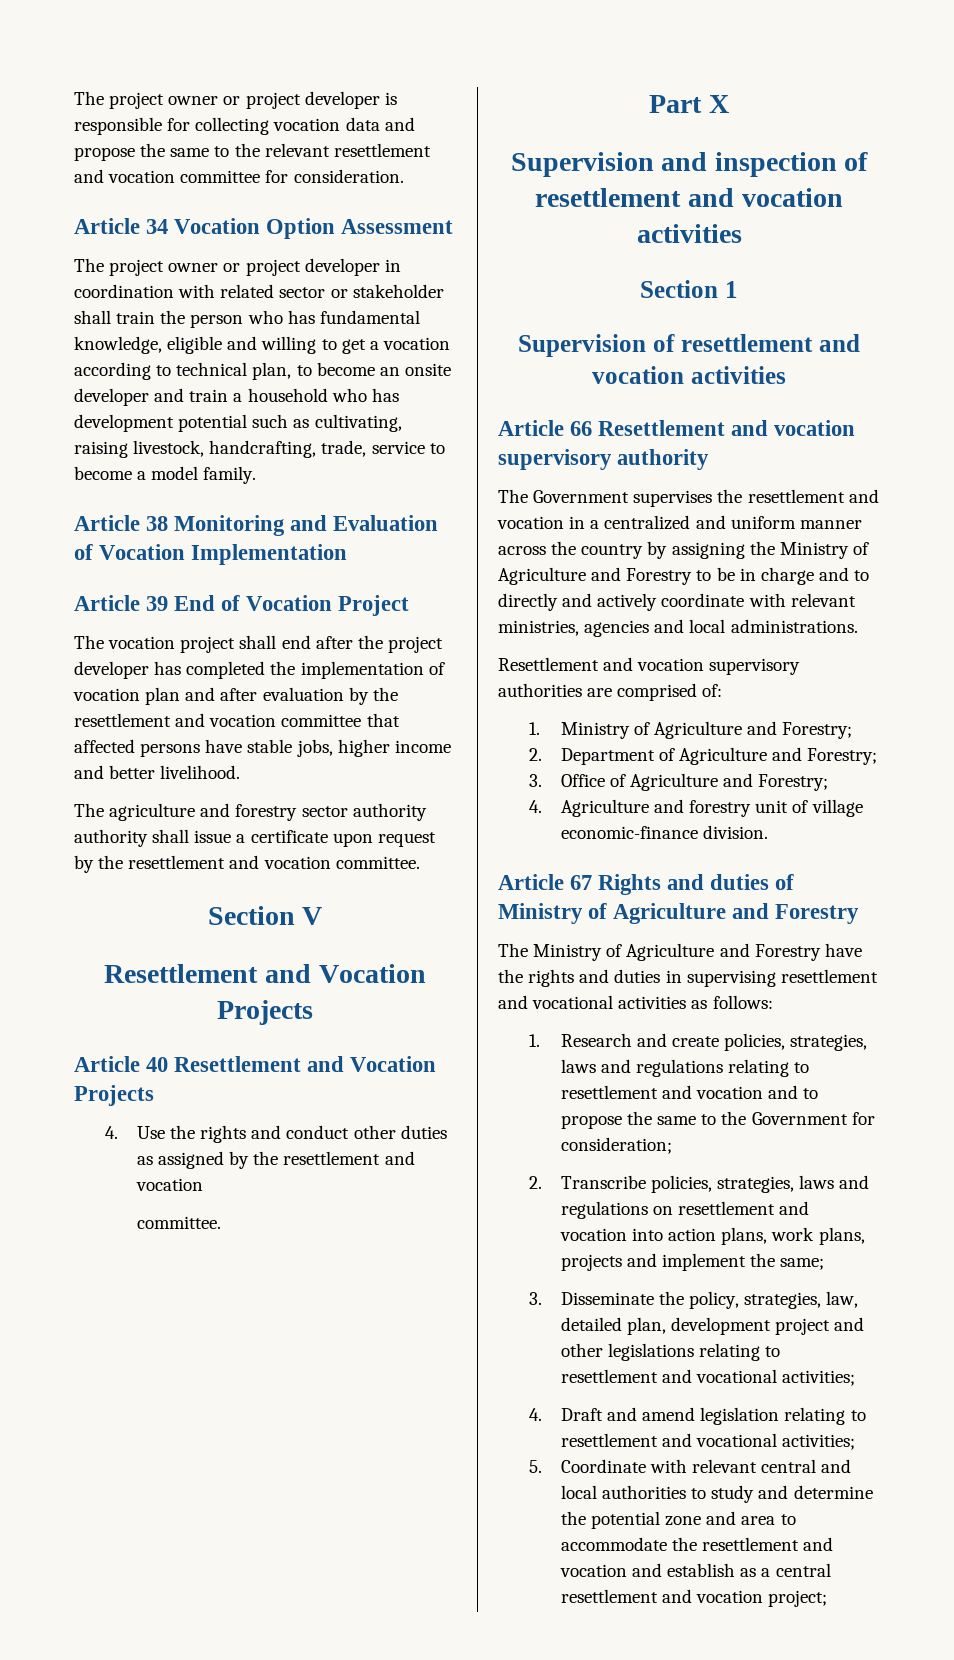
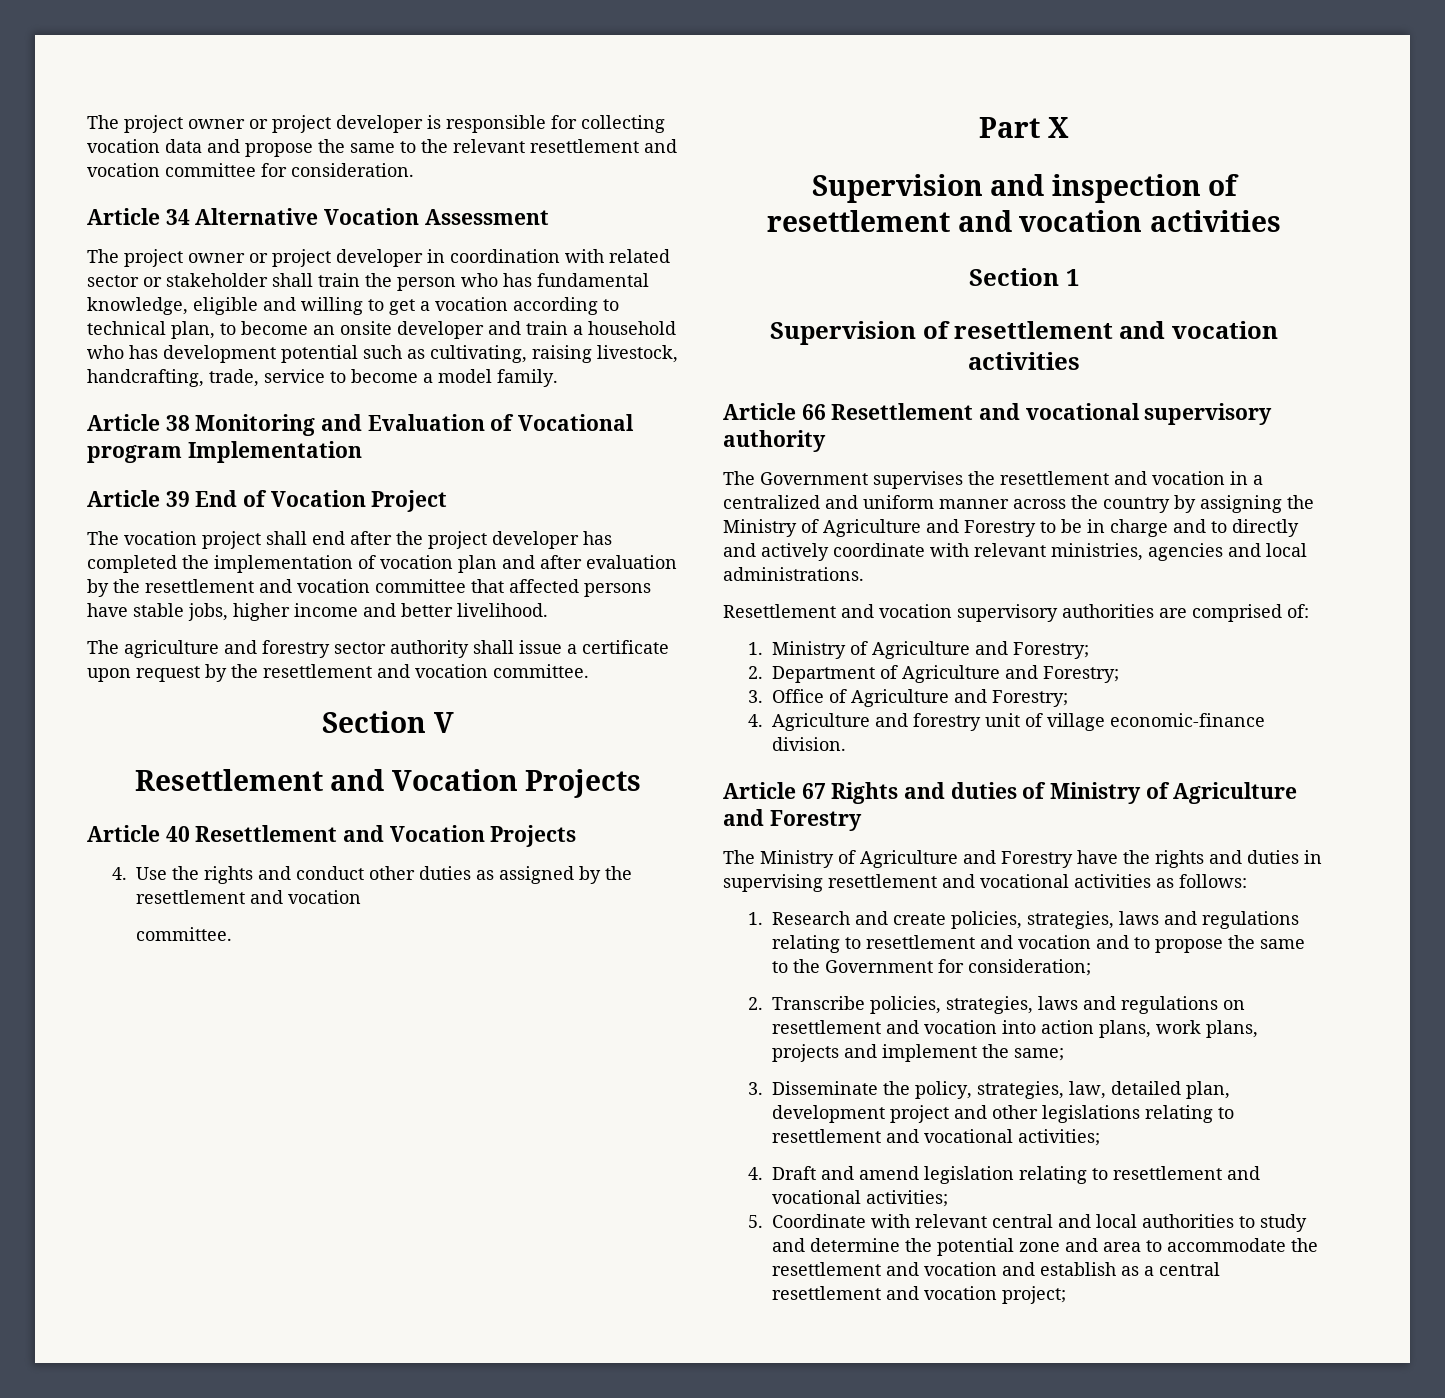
- Article 34 Vocation Option Assessment
+ Article 34 Alternative Vocation Assessment
- Article 38 Monitoring and Evaluation of Vocation Implementation
+ Article 38 Monitoring and Evaluation of Vocational program Implementation
- The agriculture and forestry sector authority authority shall issue a certificate upon request by the resettlement and vocation committee.
+ The agriculture and forestry sector authority shall issue a certificate upon request by the resettlement and vocation committee.
- Article 66 Resettlement and vocation supervisory authority
+ Article 66 Resettlement and vocational supervisory authority

